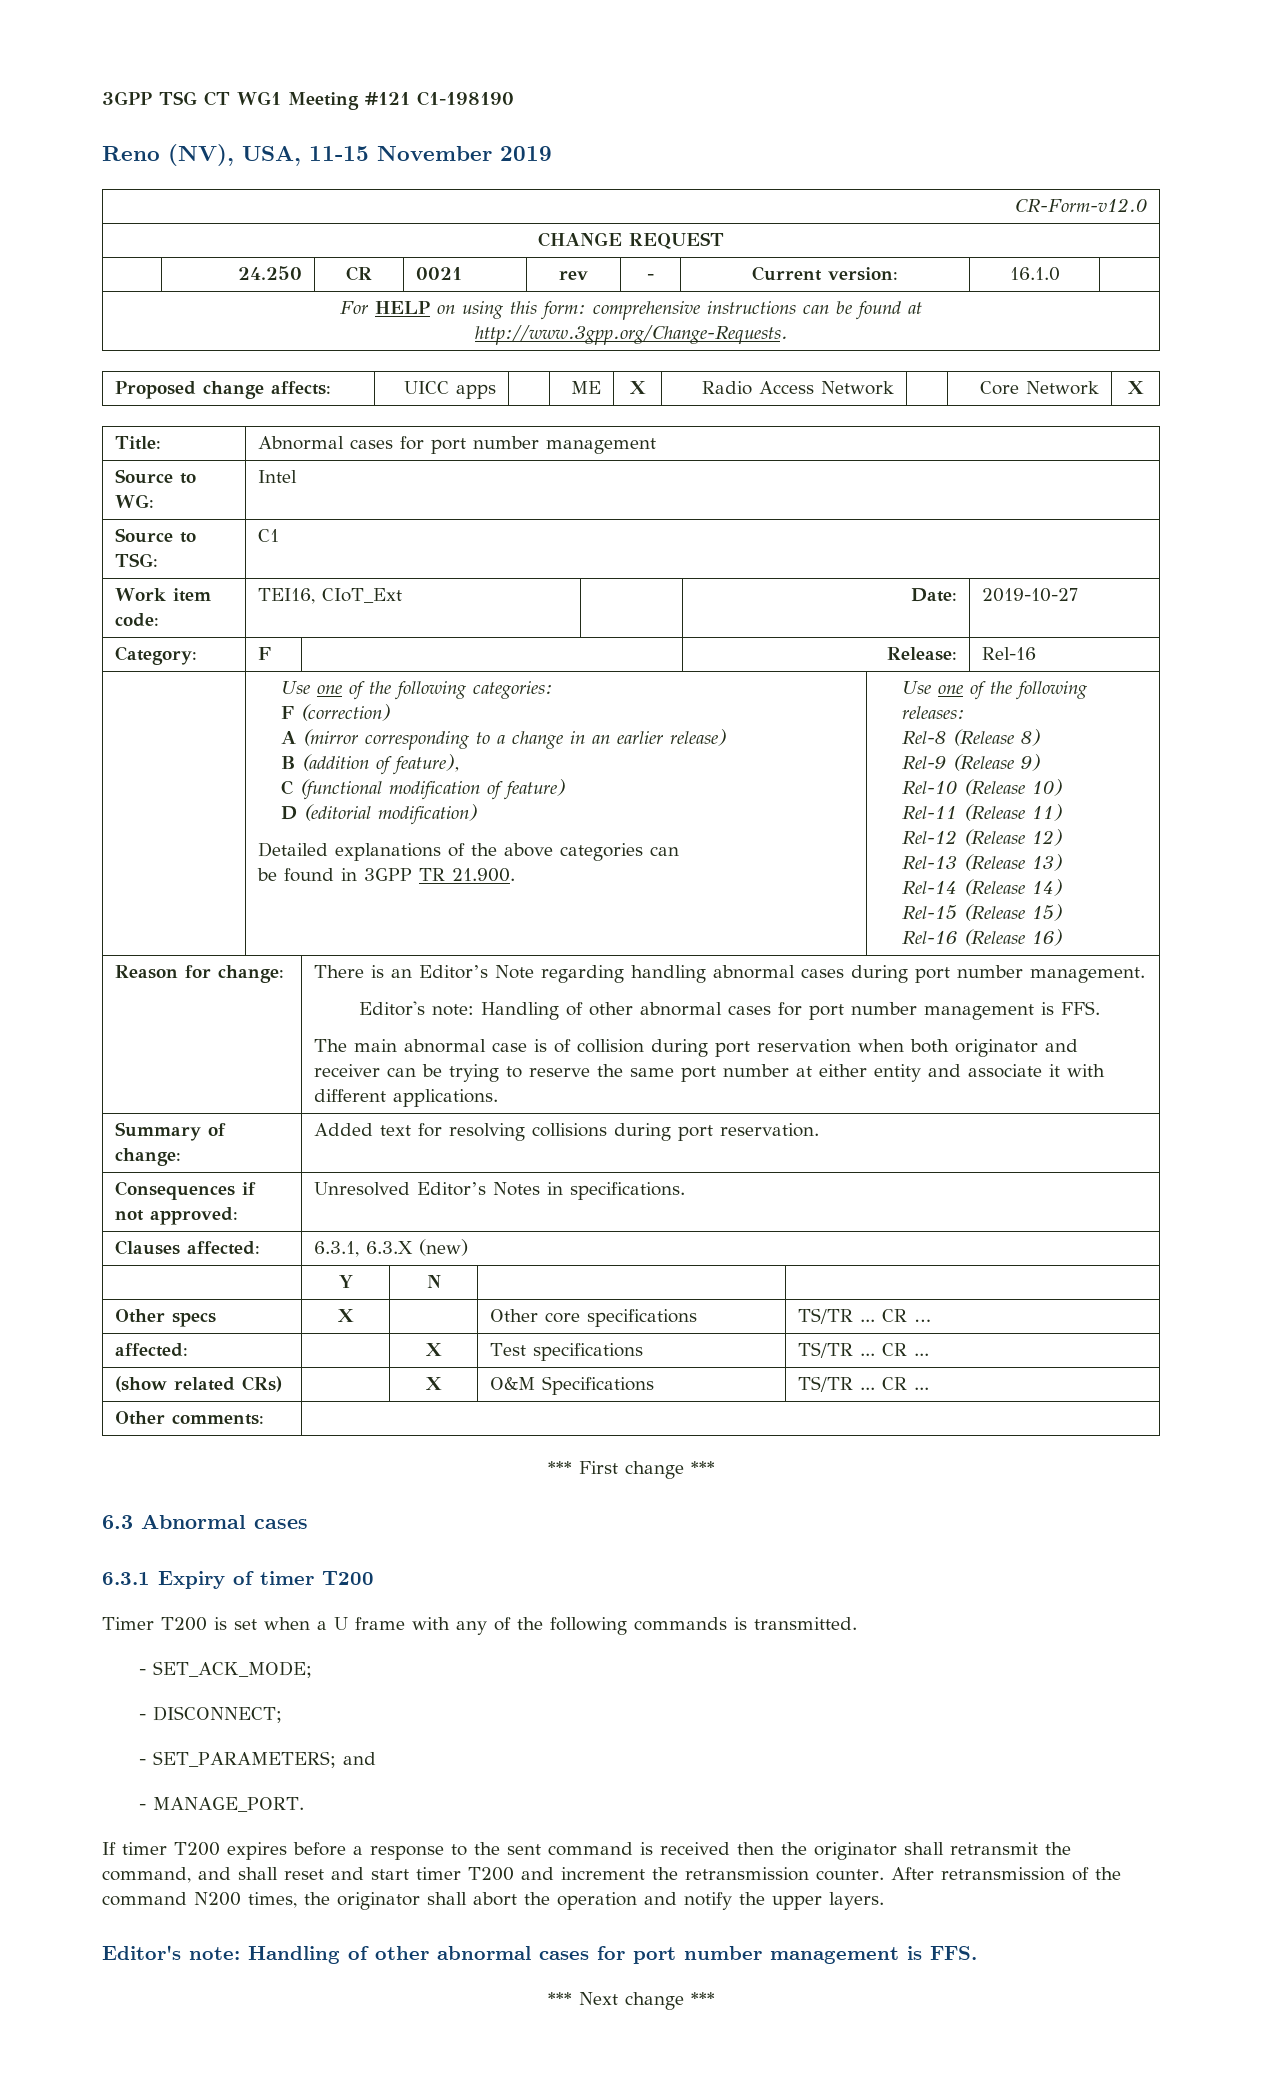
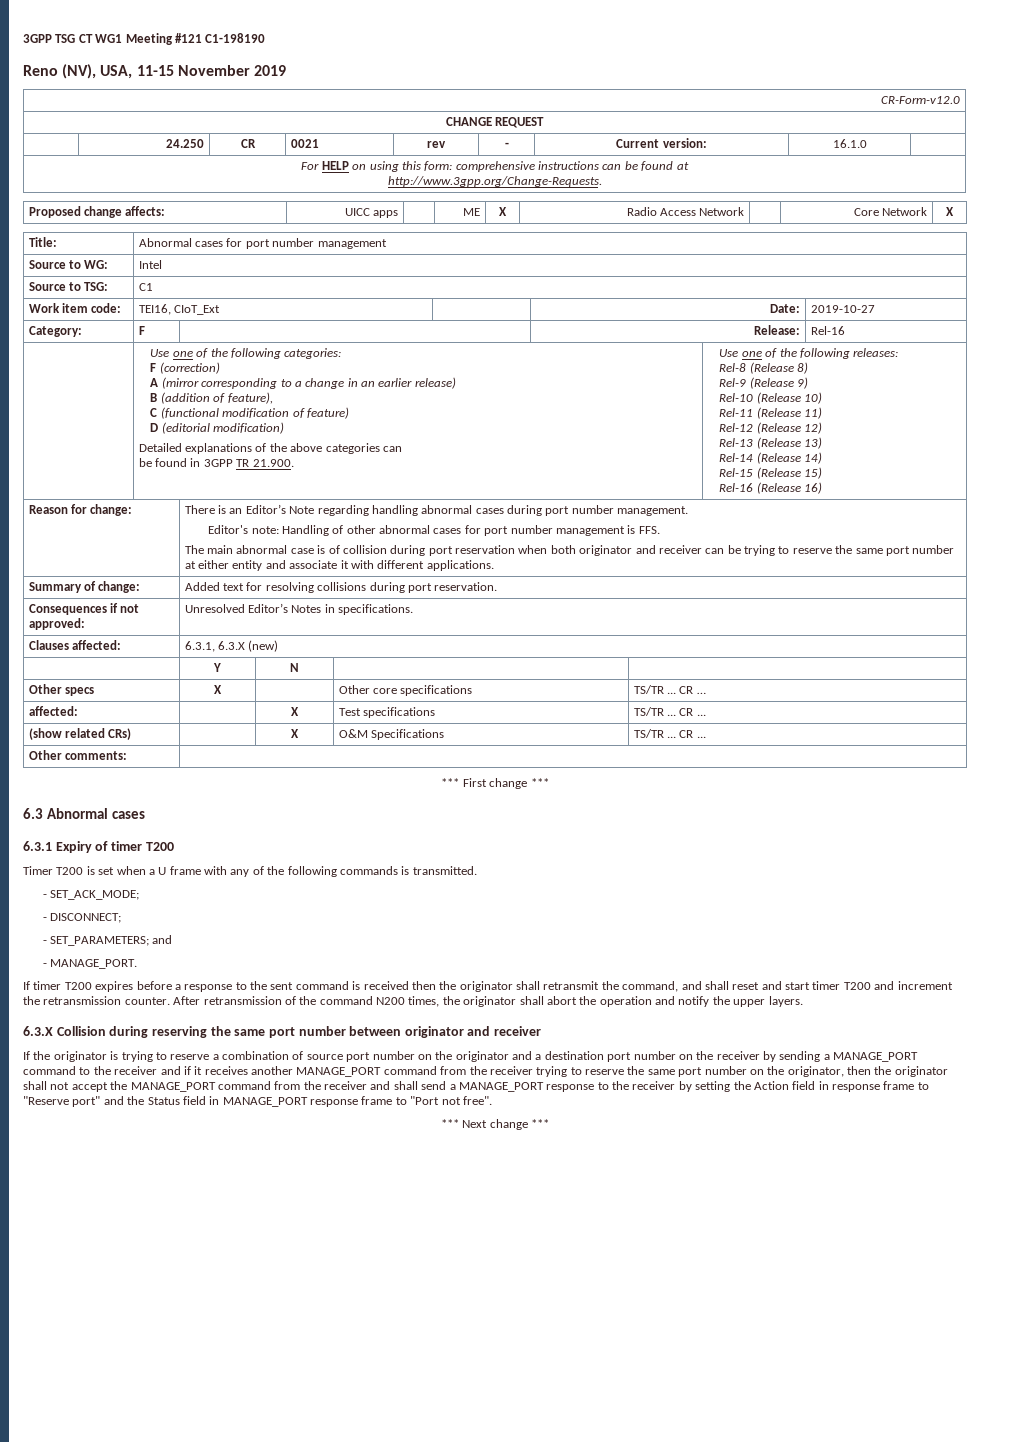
  After retransmission of the command N200 times, the originator shall abort the operation and notify the upper layers.
- Editor's note: Handling of other abnormal cases for port number management is FFS.
+ 6.3.X Collision during reserving the same port number between originator and receiver
+ If the originator is trying to reserve a combination of source port number on the originator and a destination port number on the receiver by sending a MANAGE_PORT command to the receiver and if it receives another MANAGE_PORT command from the receiver trying to reserve the same port number on the originator, then the originator shall not accept the MANAGE_PORT command from the receiver and shall send a MANAGE_PORT response to the receiver by setting the Action field in response frame to "Reserve port" and the Status field in MANAGE_PORT response frame to "Port not free".

